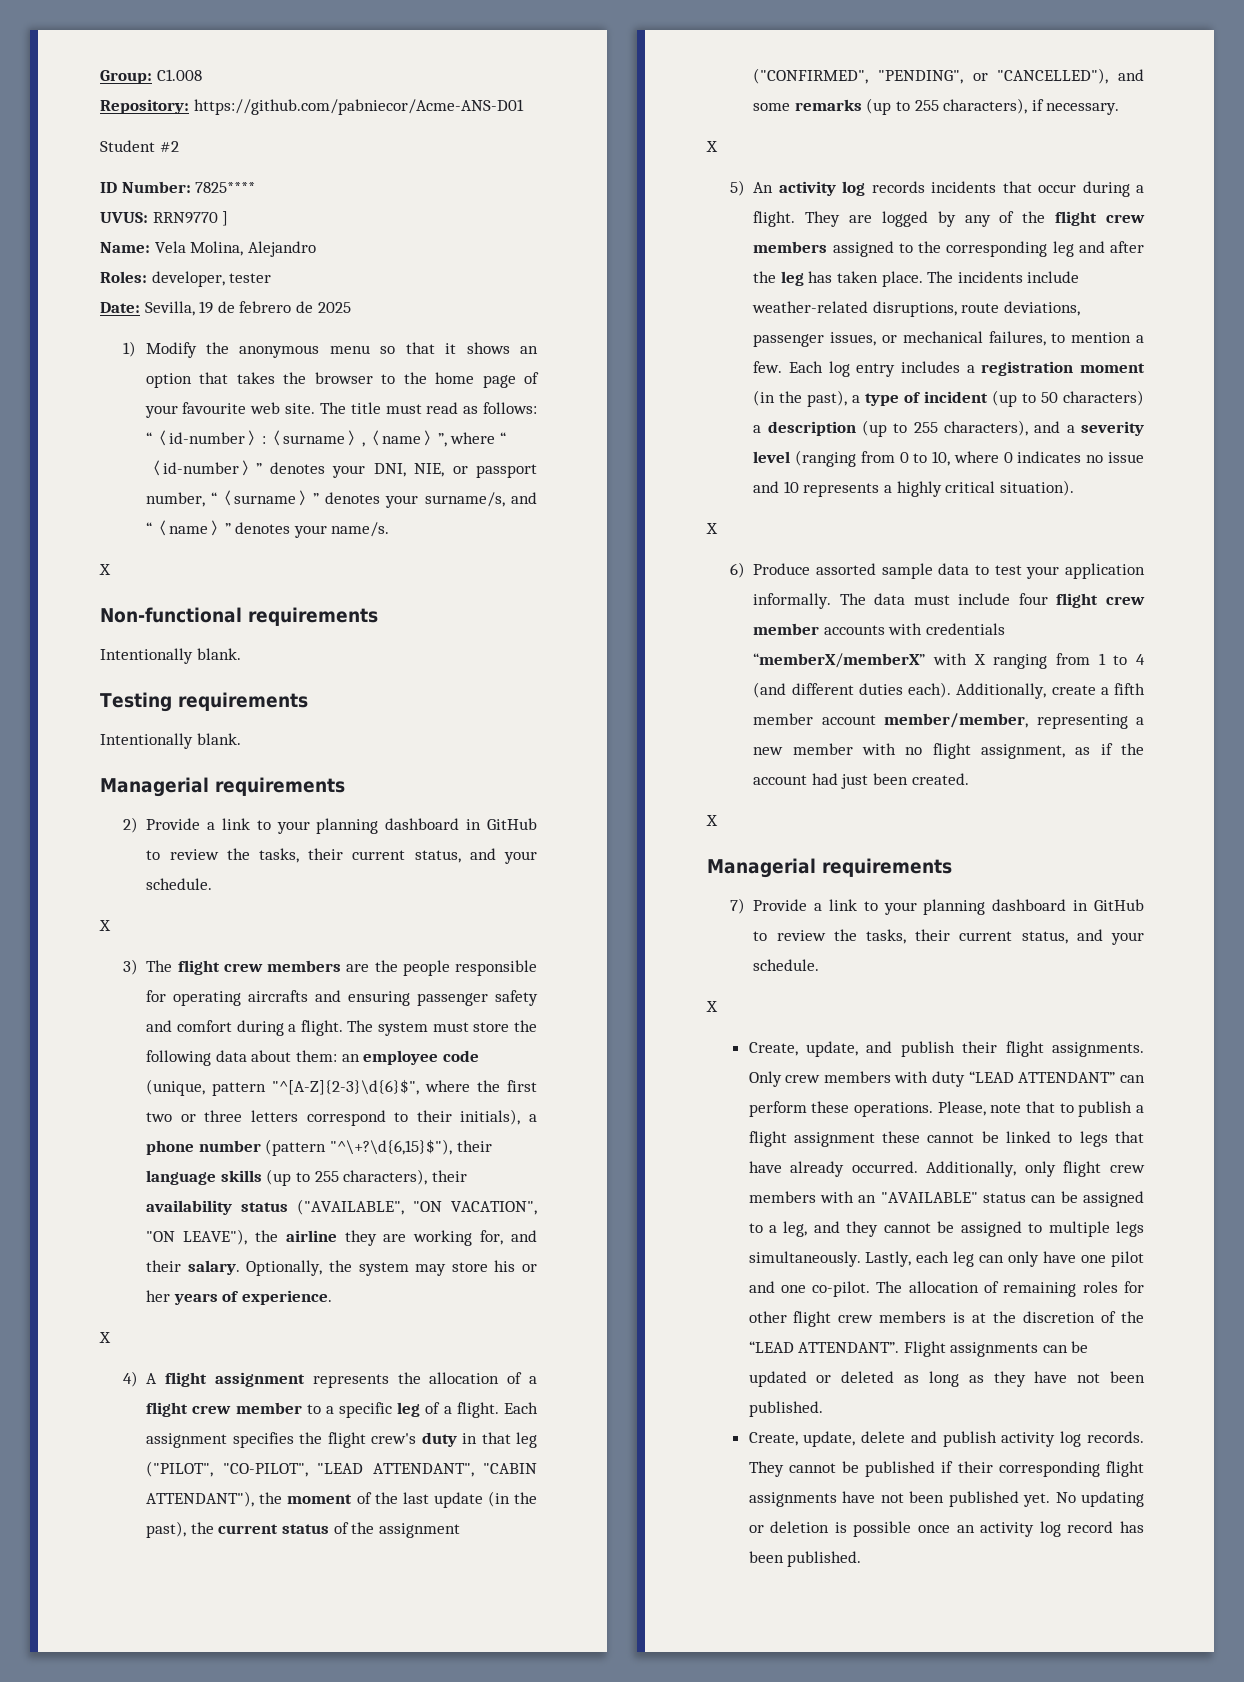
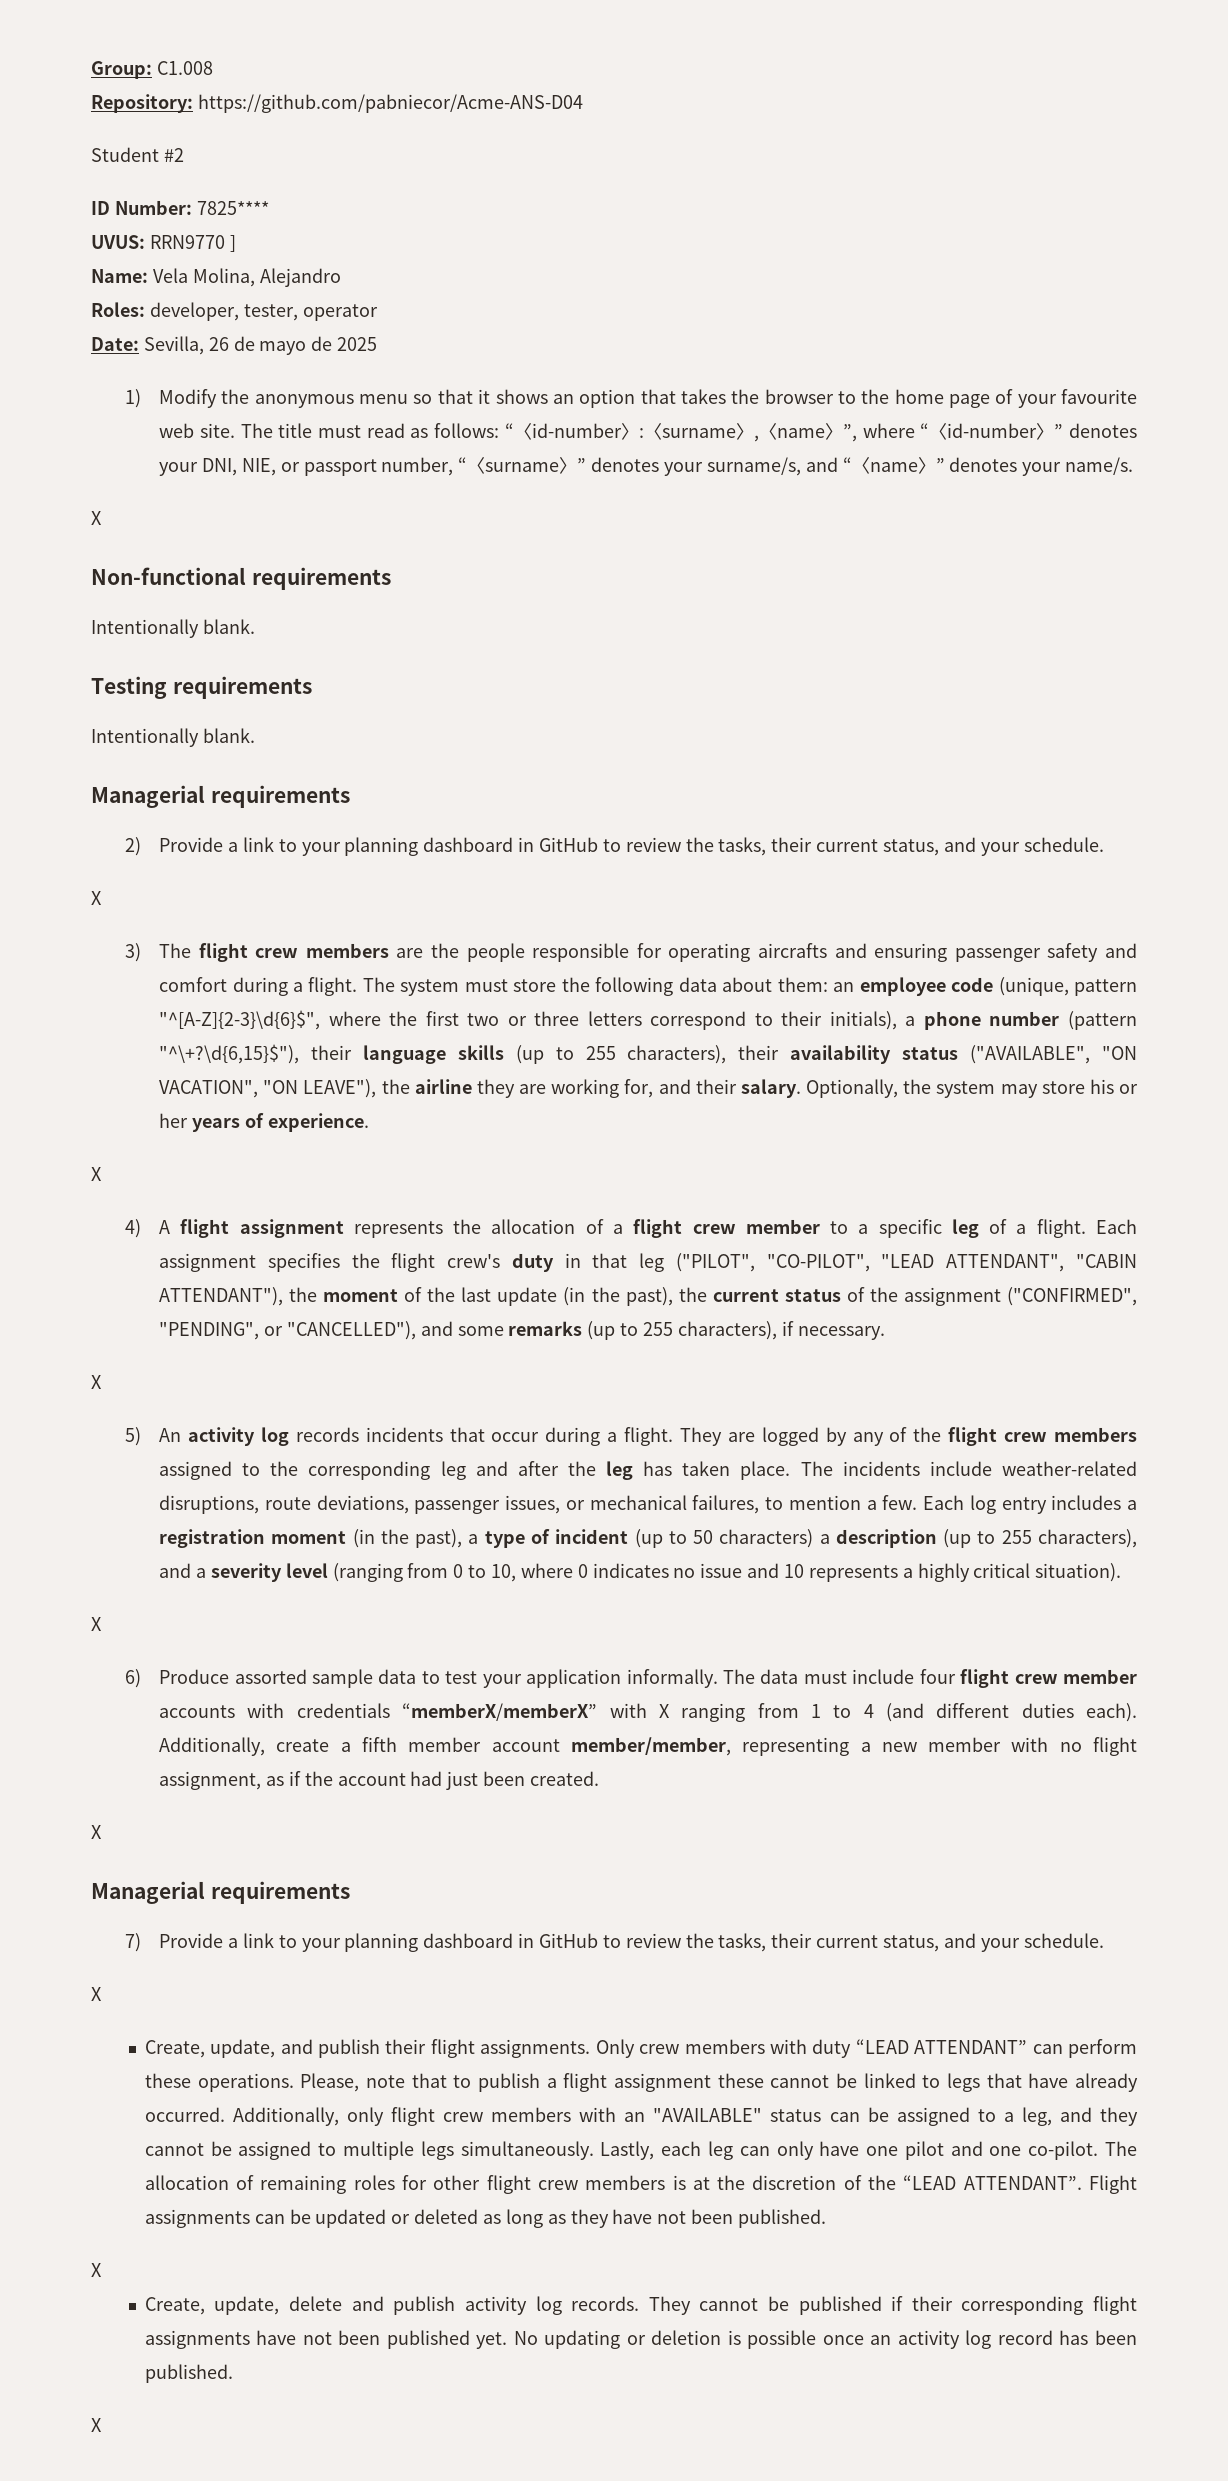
- Repository: https://github.com/pabniecor/Acme-ANS-D01
+ Repository: https://github.com/pabniecor/Acme-ANS-D04
- Roles: developer, tester
+ Roles: developer, tester, operator
- Date: Sevilla, 19 de febrero de 2025
+ Date: Sevilla, 26 de mayo de 2025
  Flight assignments can be updated or deleted as long as they have not been published.
+ X
  No updating or deletion is possible once an activity log record has been published.
+ X

